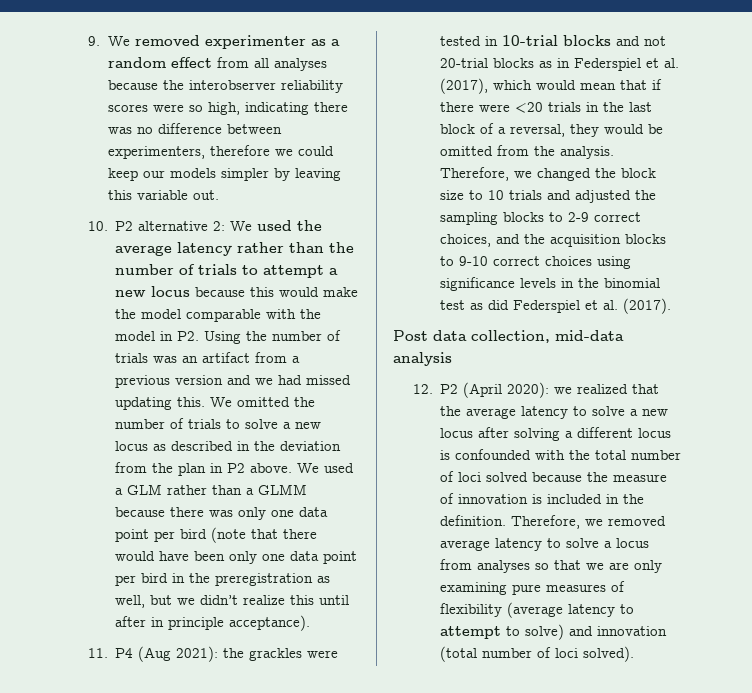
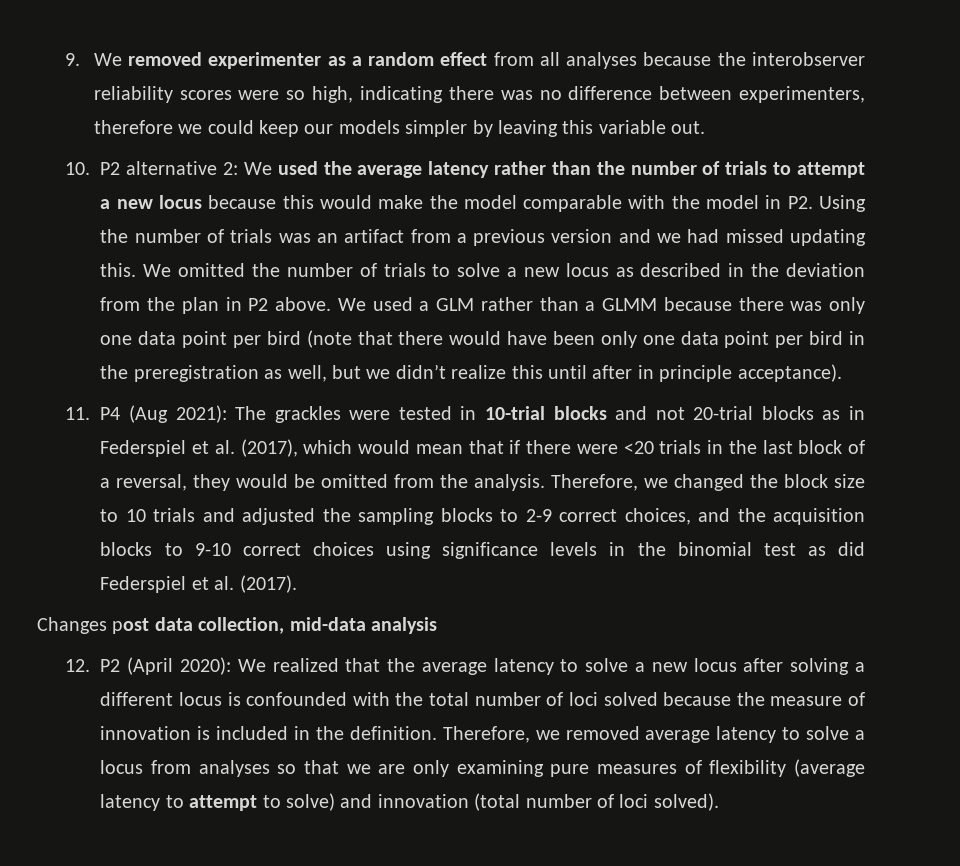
- 11. P4 (Aug 2021): the grackles were tested in 10-trial blocks and not 20-trial blocks as in Federspiel et al. (2017), which would mean that if there were <20 trials in the last block of a reversal, they would be omitted from the analysis.
+ 11. P4 (Aug 2021): The grackles were tested in 10-trial blocks and not 20-trial blocks as in Federspiel et al. (2017), which would mean that if there were <20 trials in the last block of a reversal, they would be omitted from the analysis.
- Post data collection, mid-data analysis
+ Changes post data collection, mid-data analysis
- 12. P2 (April 2020): we realized that the average latency to solve a new locus after solving a different locus is confounded with the total number of loci solved because the measure of innovation is included in the definition.
+ 12. P2 (April 2020): We realized that the average latency to solve a new locus after solving a different locus is confounded with the total number of loci solved because the measure of innovation is included in the definition.

